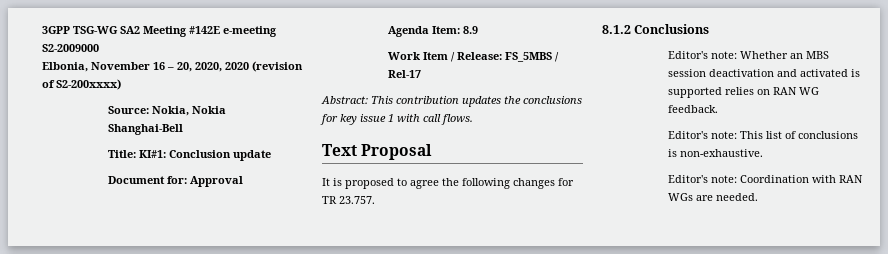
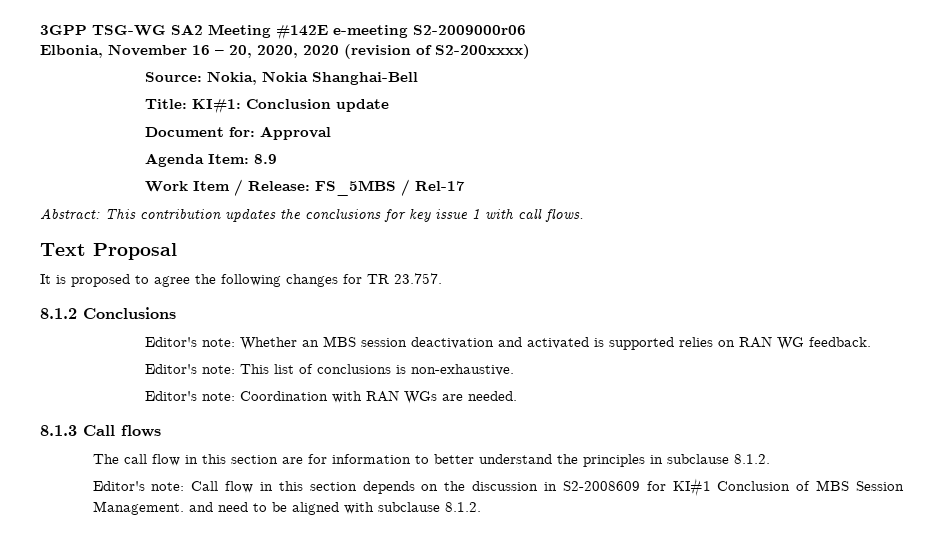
- 3GPP TSG-WG SA2 Meeting #142E e-meeting S2-2009000
+ 3GPP TSG-WG SA2 Meeting #142E e-meeting S2-2009000r06
+ 8.1.3 Call flows
+ The call flow in this section are for information to better understand the principles in subclause 8.1.2.
+ Editor's note: Call flow in this section depends on the discussion in S2-2008609 for KI#1 Conclusion of MBS Session Management. and need to be aligned with subclause 8.1.2.

